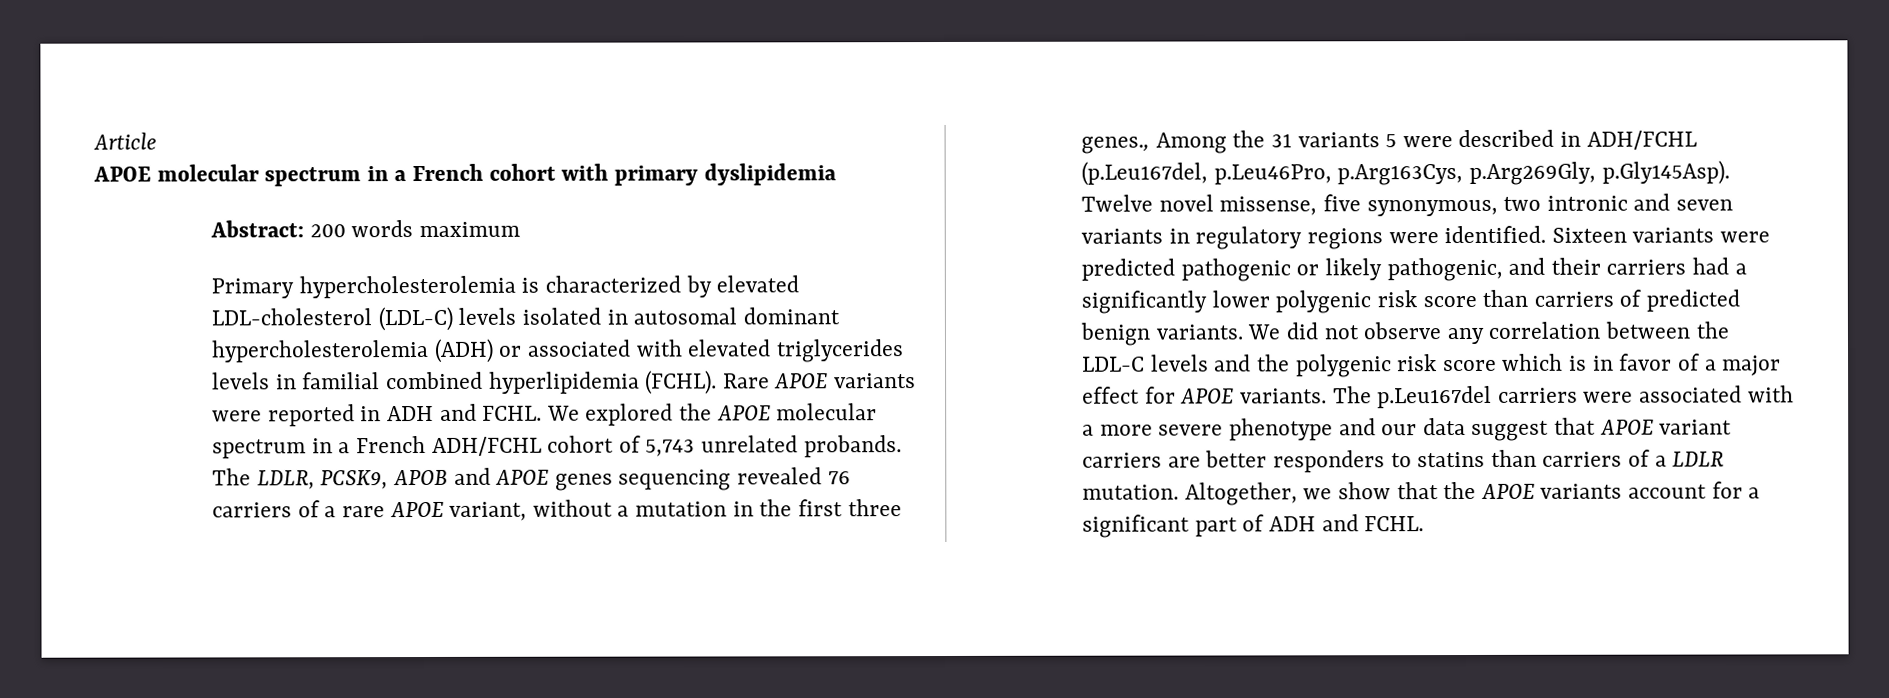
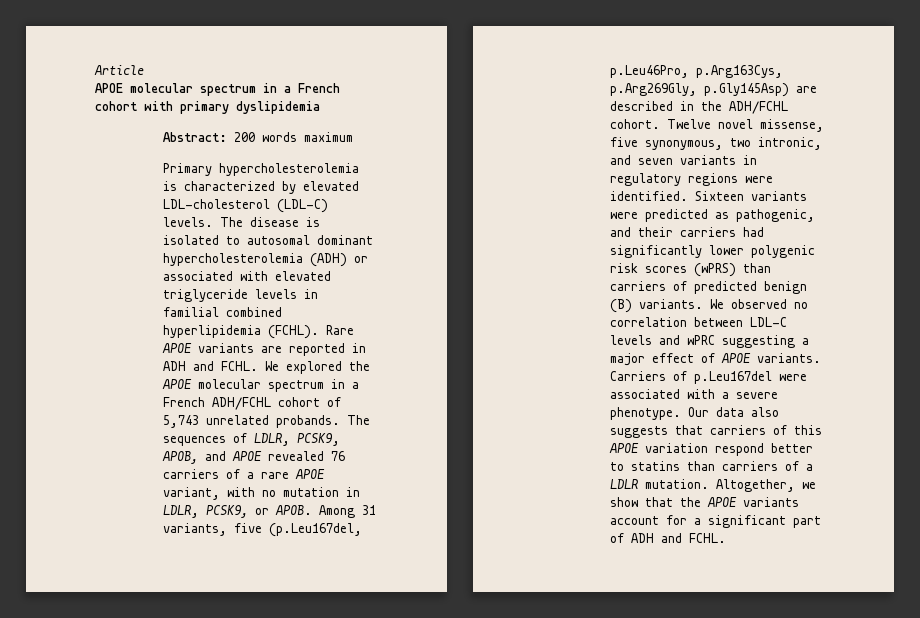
- Primary hypercholesterolemia is characterized by elevated LDL-cholesterol (LDL-C) levels isolated in autosomal dominant hypercholesterolemia (ADH) or associated with elevated triglycerides levels in familial combined hyperlipidemia (FCHL).
+ Primary hypercholesterolemia is characterized by elevated LDL-cholesterol (LDL-C) levels. The disease is isolated to autosomal dominant hypercholesterolemia (ADH) or associated with elevated triglyceride levels in familial combined hyperlipidemia (FCHL).
- Rare APOE variants were reported in ADH and FCHL.
+ Rare APOE variants are reported in ADH and FCHL.
- The LDLR, PCSK9, APOB and APOE genes sequencing revealed 76 carriers of a rare APOE variant, without a mutation in the first three genes., Among the 31 variants 5 were described in ADH/FCHL (p.Leu167del, p.Leu46Pro, p.Arg163Cys, p.Arg269Gly, p.Gly145Asp). Twelve novel missense, five synonymous, two intronic and seven variants in regulatory regions were identified.
+ The sequences of LDLR, PCSK9, APOB, and APOE revealed 76 carriers of a rare APOE variant, with no mutation in LDLR, PCSK9, or APOB. Among 31 variants, five (p.Leu167del, p.Leu46Pro, p.Arg163Cys, p.Arg269Gly, p.Gly145Asp) are described in the ADH/FCHL cohort. Twelve novel missense, five synonymous, two intronic, and seven variants in regulatory regions were identified.
- Sixteen variants were predicted pathogenic or likely pathogenic, and their carriers had a significantly lower polygenic risk score than carriers of predicted benign variants.
+ Sixteen variants were predicted as pathogenic, and their carriers had significantly lower polygenic risk scores (wPRS) than carriers of predicted benign (B) variants.
- We did not observe any correlation between the LDL-C levels and the polygenic risk score which is in favor of a major effect for APOE variants.
+ We observed no correlation between LDL-C levels and wPRC suggesting a major effect of APOE variants.
- The p.Leu167del carriers were associated with a more severe phenotype and our data suggest that APOE variant carriers are better responders to statins than carriers of a LDLR mutation.
+ Carriers of p.Leu167del were associated with a severe phenotype. Our data also suggests that carriers of this APOE variation respond better to statins than carriers of a LDLR mutation.

